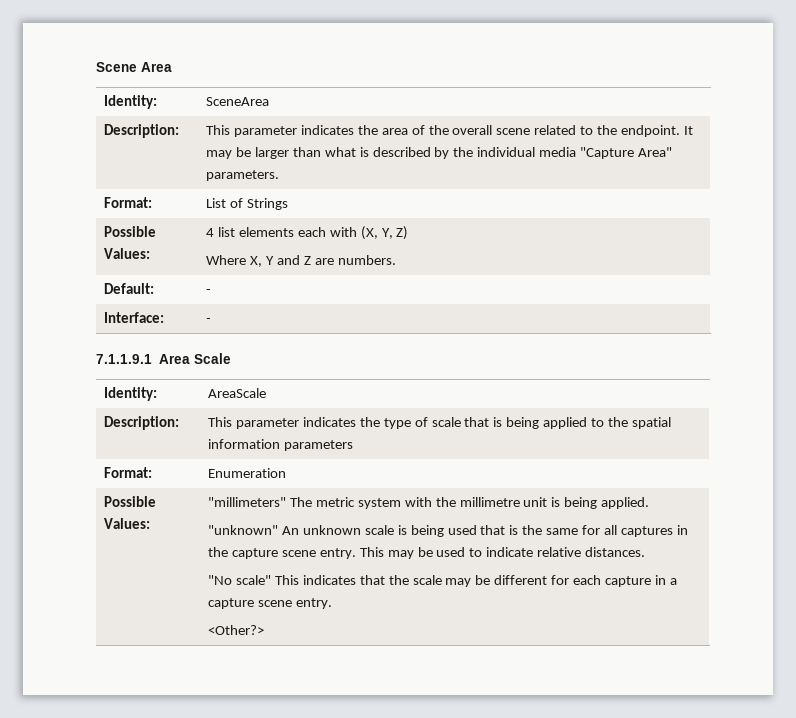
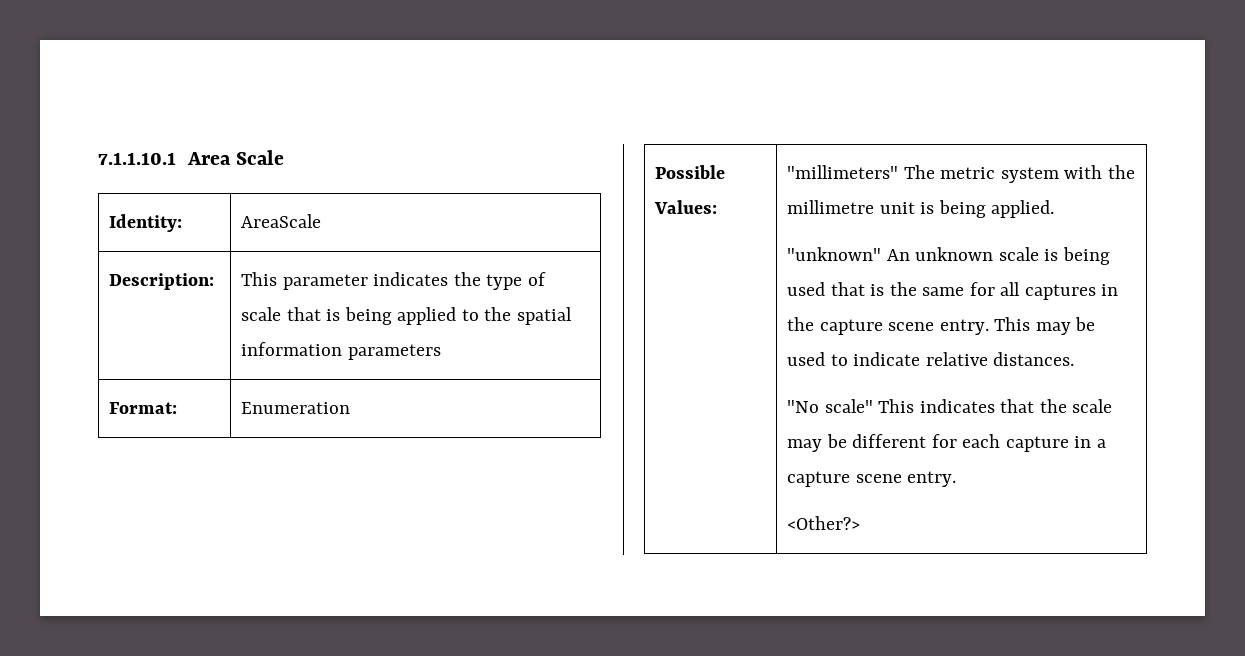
- Scene Area
- Identity: | SceneArea
- Description: | This parameter indicates the area of the overall scene related to the endpoint. It may be larger than what is described by the individual media "Capture Area" parameters.
- Format: | List of Strings
- Possible Values: | 4 list elements each with (X, Y, Z)
- Where X, Y and Z are numbers.
- Default: | -
- Interface: | -
- 7.1.1.9.1 Area Scale
+ 7.1.1.10.1 Area Scale

